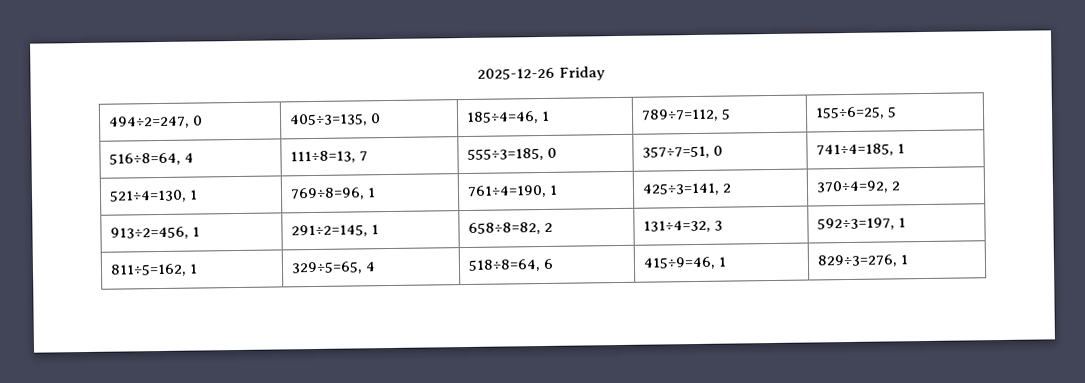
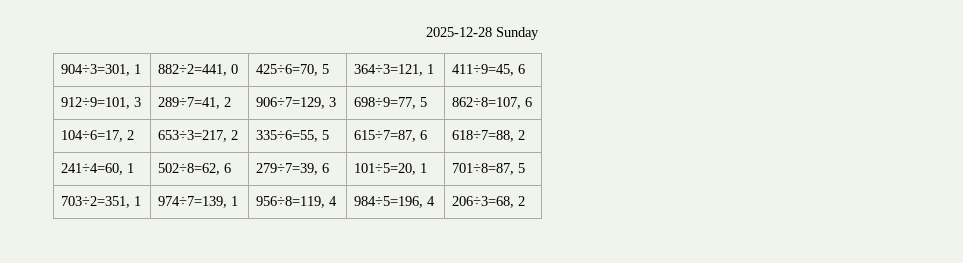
- 2025-12-26 Friday
- 494÷2=247, 0 | 405÷3=135, 0 | 185÷4=46, 1 | 789÷7=112, 5 | 155÷6=25, 5
- 516÷8=64, 4 | 111÷8=13, 7 | 555÷3=185, 0 | 357÷7=51, 0 | 741÷4=185, 1
- 521÷4=130, 1 | 769÷8=96, 1 | 761÷4=190, 1 | 425÷3=141, 2 | 370÷4=92, 2
- 913÷2=456, 1 | 291÷2=145, 1 | 658÷8=82, 2 | 131÷4=32, 3 | 592÷3=197, 1
- 811÷5=162, 1 | 329÷5=65, 4 | 518÷8=64, 6 | 415÷9=46, 1 | 829÷3=276, 1
+ 2025-12-28 Sunday
+ 904÷3=301, 1 | 882÷2=441, 0 | 425÷6=70, 5 | 364÷3=121, 1 | 411÷9=45, 6
+ 912÷9=101, 3 | 289÷7=41, 2 | 906÷7=129, 3 | 698÷9=77, 5 | 862÷8=107, 6
+ 104÷6=17, 2 | 653÷3=217, 2 | 335÷6=55, 5 | 615÷7=87, 6 | 618÷7=88, 2
+ 241÷4=60, 1 | 502÷8=62, 6 | 279÷7=39, 6 | 101÷5=20, 1 | 701÷8=87, 5
+ 703÷2=351, 1 | 974÷7=139, 1 | 956÷8=119, 4 | 984÷5=196, 4 | 206÷3=68, 2

